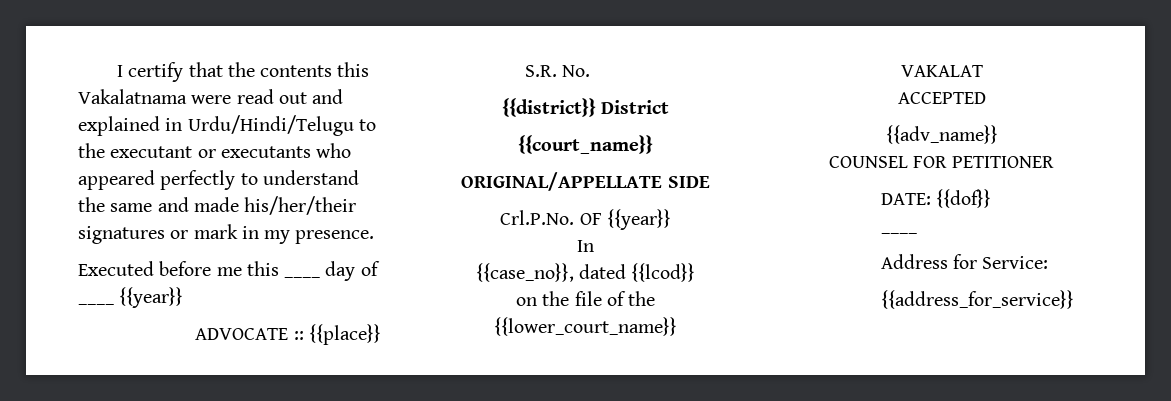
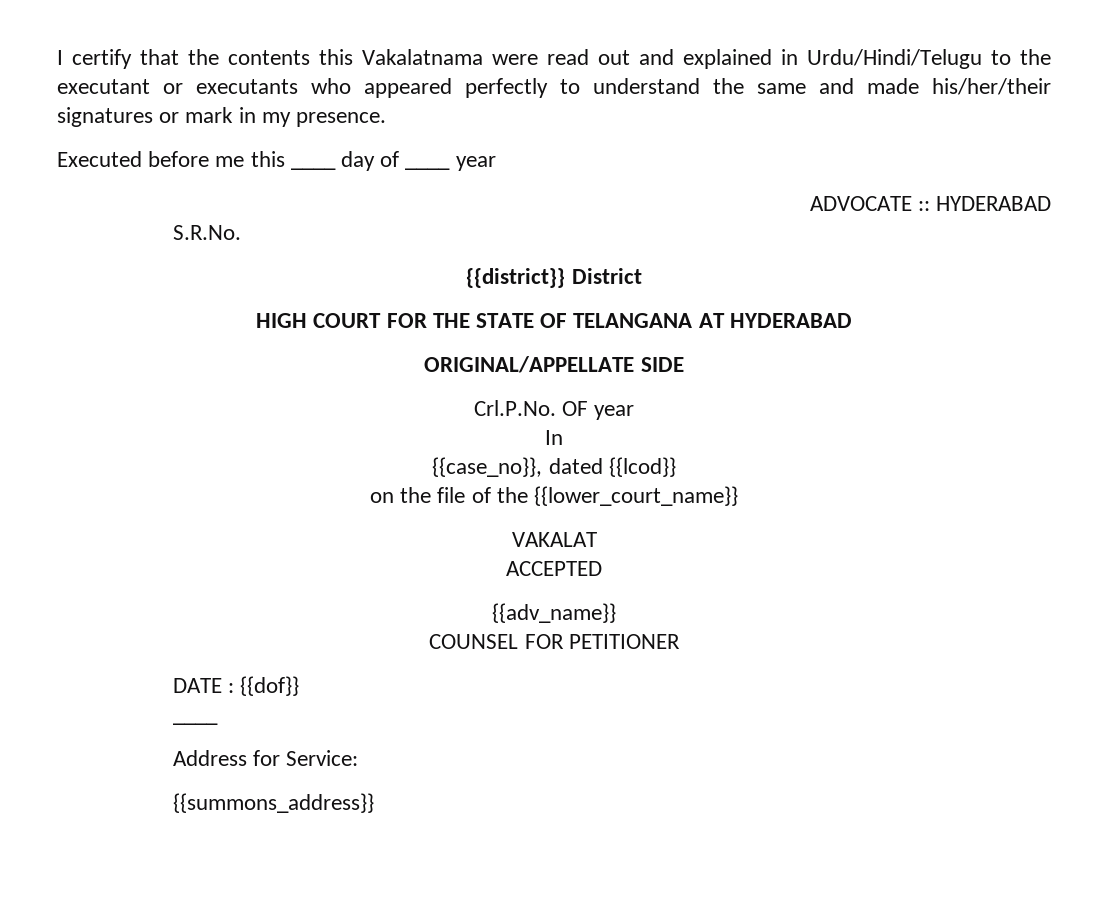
- Executed before me this ____ day of ____ {{year}}
+ Executed before me this ____ day of ____ year
- ADVOCATE :: {{place}}
- S.R. No.
+ ADVOCATE :: HYDERABAD
+ S.R.No.
- {{court_name}}
+ HIGH COURT FOR THE STATE OF TELANGANA AT HYDERABAD
- Crl.P.No. OF {{year}}
+ Crl.P.No. OF year
- DATE: {{dof}}
+ DATE : {{dof}}
- {{address_for_service}}
+ {{summons_address}}

